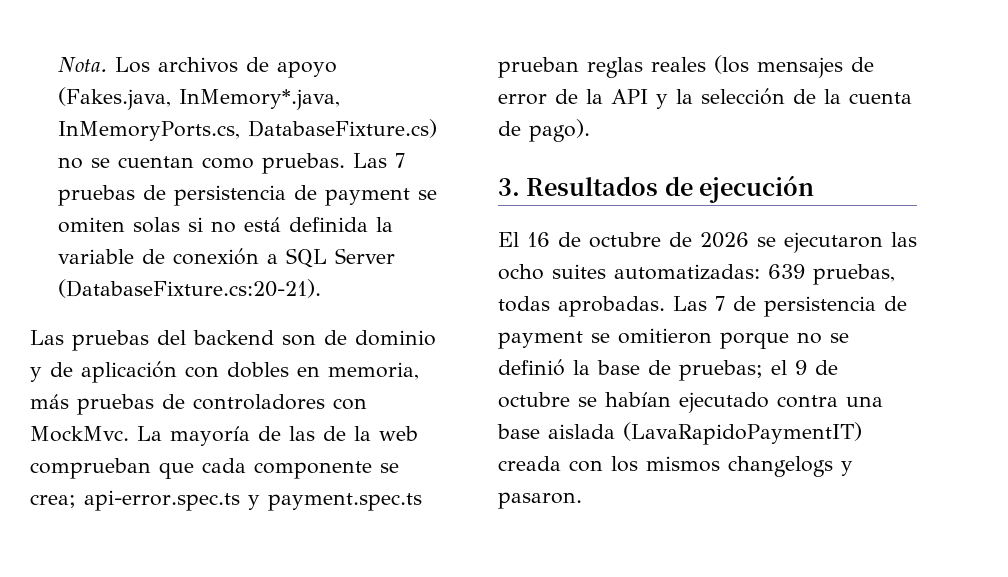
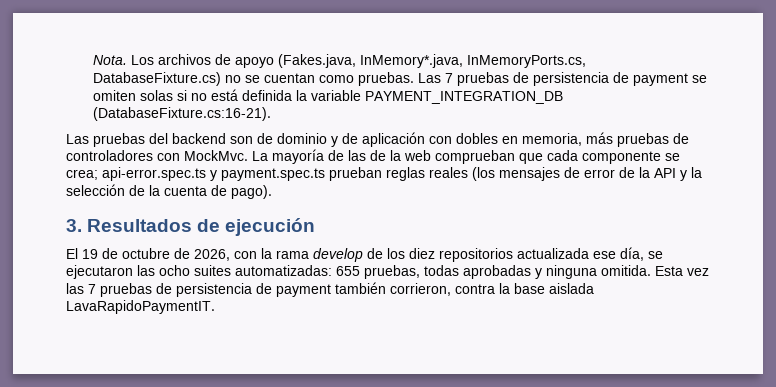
- Las 7 pruebas de persistencia de payment se omiten solas si no está definida la variable de conexión a SQL Server (DatabaseFixture.cs:20-21).
+ Las 7 pruebas de persistencia de payment se omiten solas si no está definida la variable PAYMENT_INTEGRATION_DB (DatabaseFixture.cs:16-21).
- El 16 de octubre de 2026 se ejecutaron las ocho suites automatizadas: 639 pruebas, todas aprobadas. Las 7 de persistencia de payment se omitieron porque no se definió la base de pruebas; el 9 de octubre se habían ejecutado contra una base aislada (LavaRapidoPaymentIT) creada con los mismos changelogs y pasaron.
+ El 19 de octubre de 2026, con la rama develop de los diez repositorios actualizada ese día, se ejecutaron las ocho suites automatizadas: 655 pruebas, todas aprobadas y ninguna omitida. Esta vez las 7 pruebas de persistencia de payment también corrieron, contra la base aislada LavaRapidoPaymentIT.

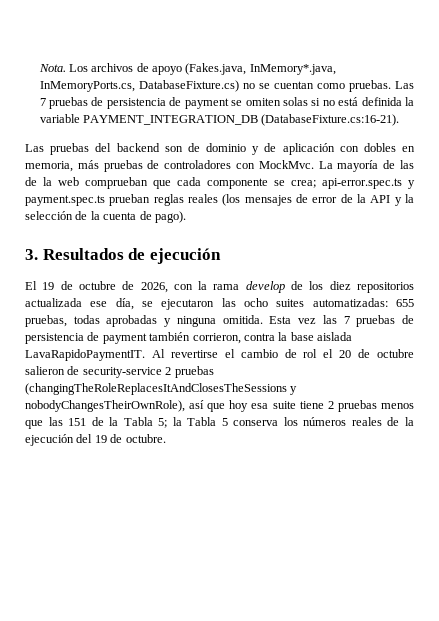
+ Al revertirse el cambio de rol el 20 de octubre salieron de security-service 2 pruebas (changingTheRoleReplacesItAndClosesTheSessions y nobodyChangesTheirOwnRole), así que hoy esa suite tiene 2 pruebas menos que las 151 de la Tabla 5; la Tabla 5 conserva los números reales de la ejecución del 19 de octubre.

